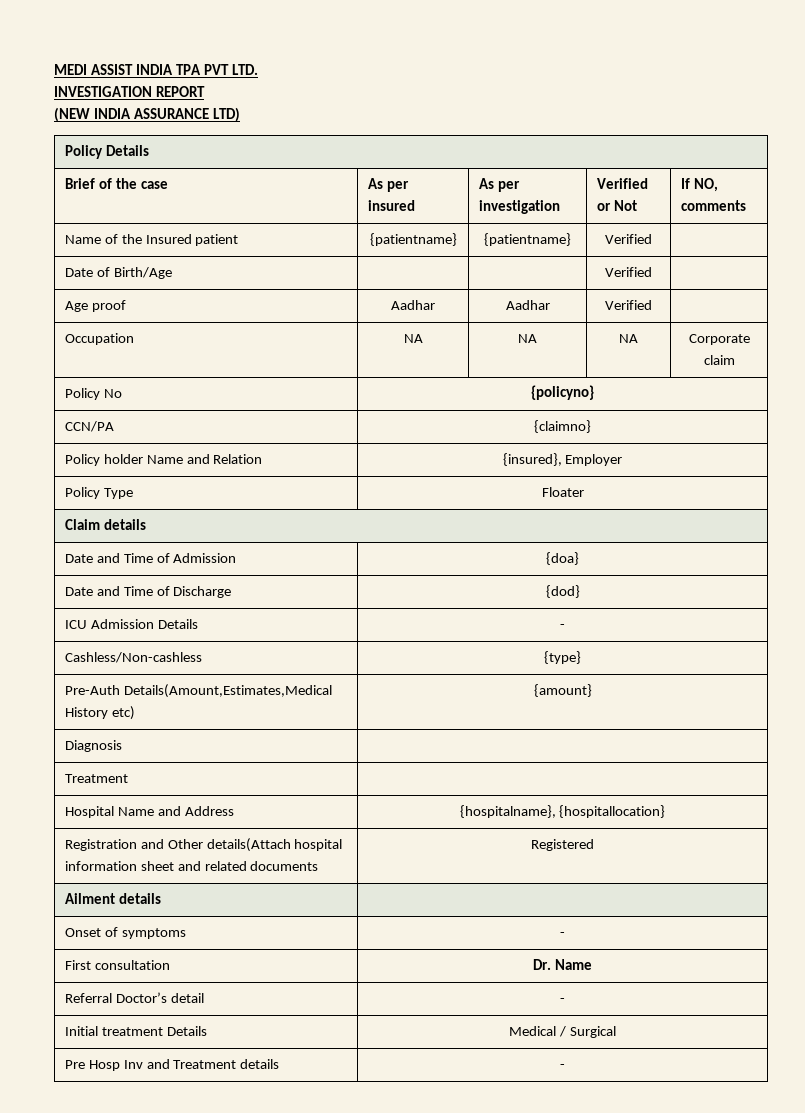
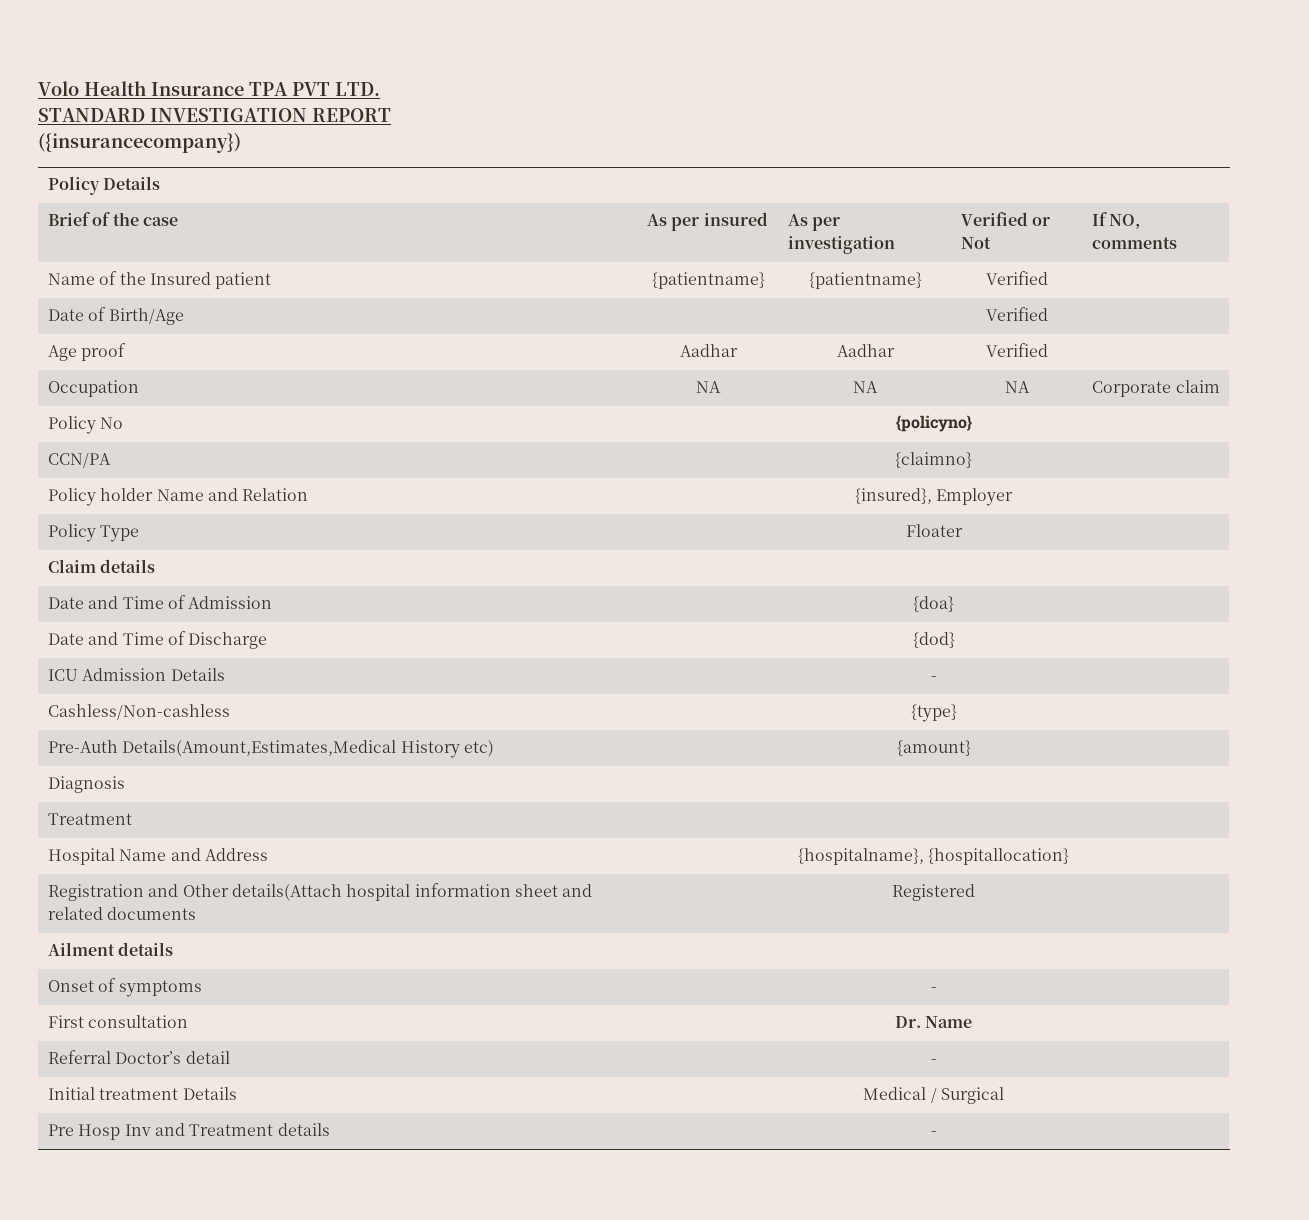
- MEDI ASSIST INDIA TPA PVT LTD.
+ Volo Health Insurance TPA PVT LTD.
- INVESTIGATION REPORT
+ STANDARD INVESTIGATION REPORT
- (NEW INDIA ASSURANCE LTD)
+ ({insurancecompany})

